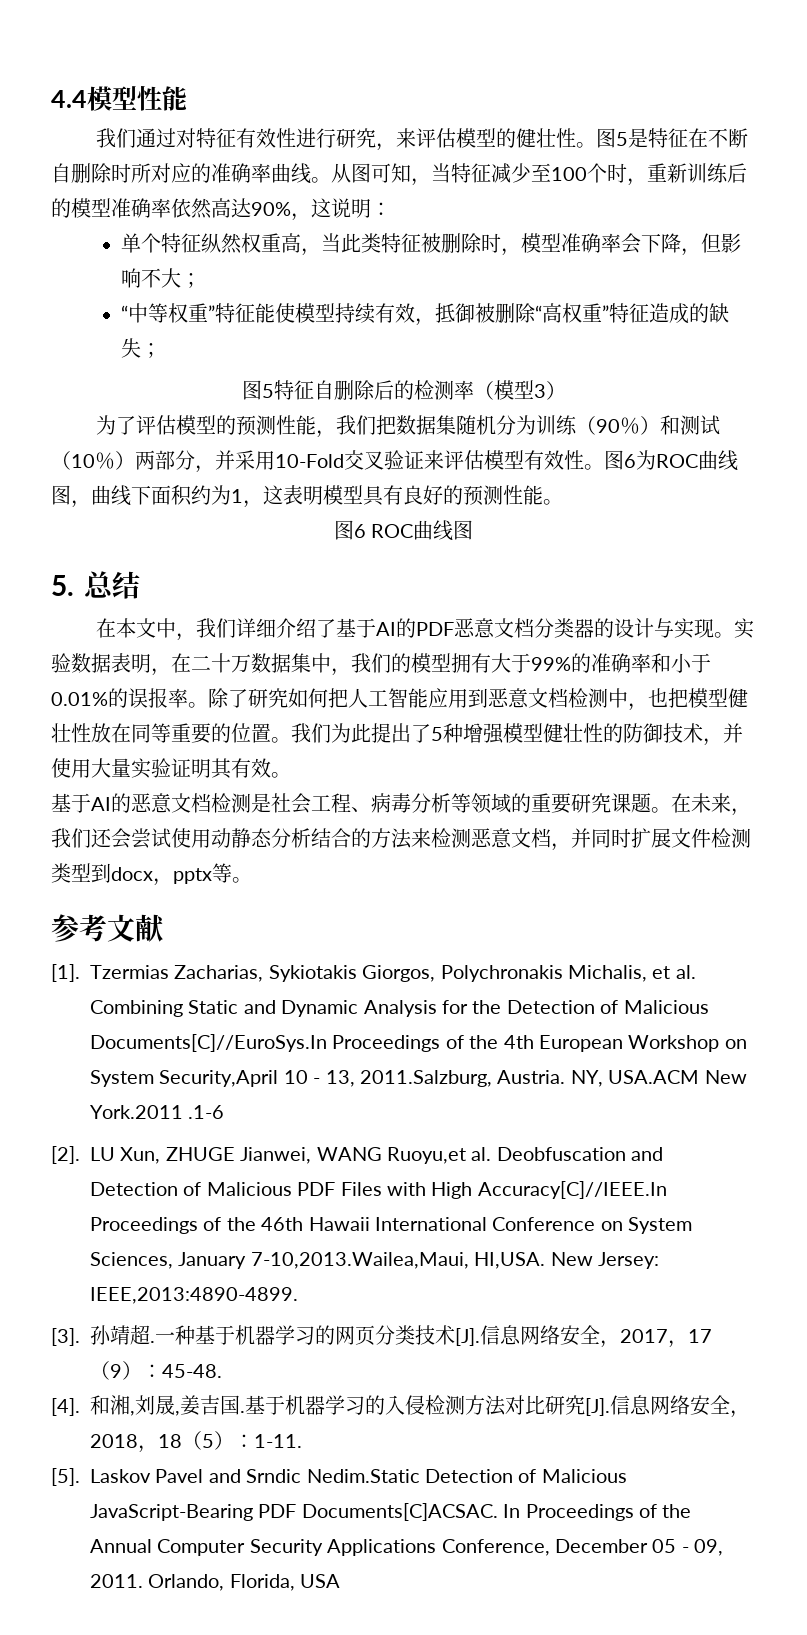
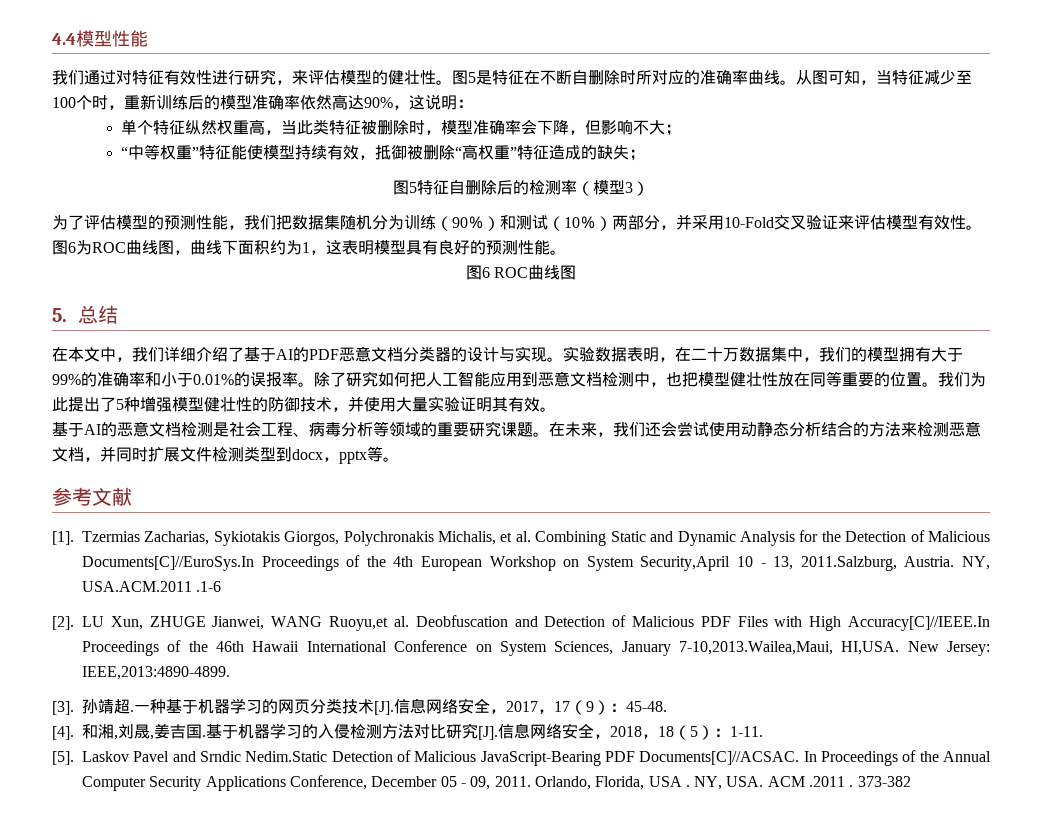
- NY, USA.ACM New York.2011 .1-6
+ NY, USA.ACM.2011 .1-6
- Laskov Pavel and Srndic Nedim.Static Detection of Malicious JavaScript-Bearing PDF Documents[C]ACSAC.
+ Laskov Pavel and Srndic Nedim.Static Detection of Malicious JavaScript-Bearing PDF Documents[C]//ACSAC.
- Orlando, Florida, USA
+ Orlando, Florida, USA . NY, USA. ACM .2011 . 373-382

